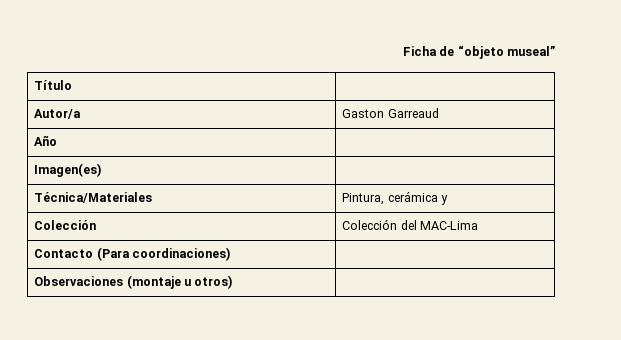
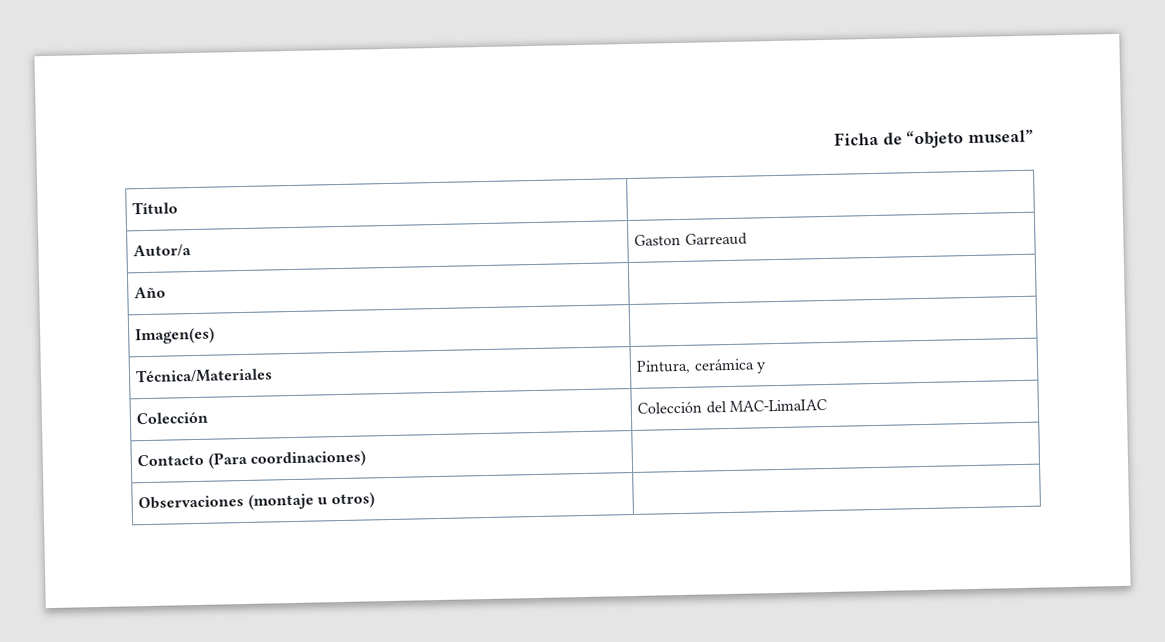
- Colección | Colección del MAC-Lima
+ Colección | Colección del MAC-LimaIAC

